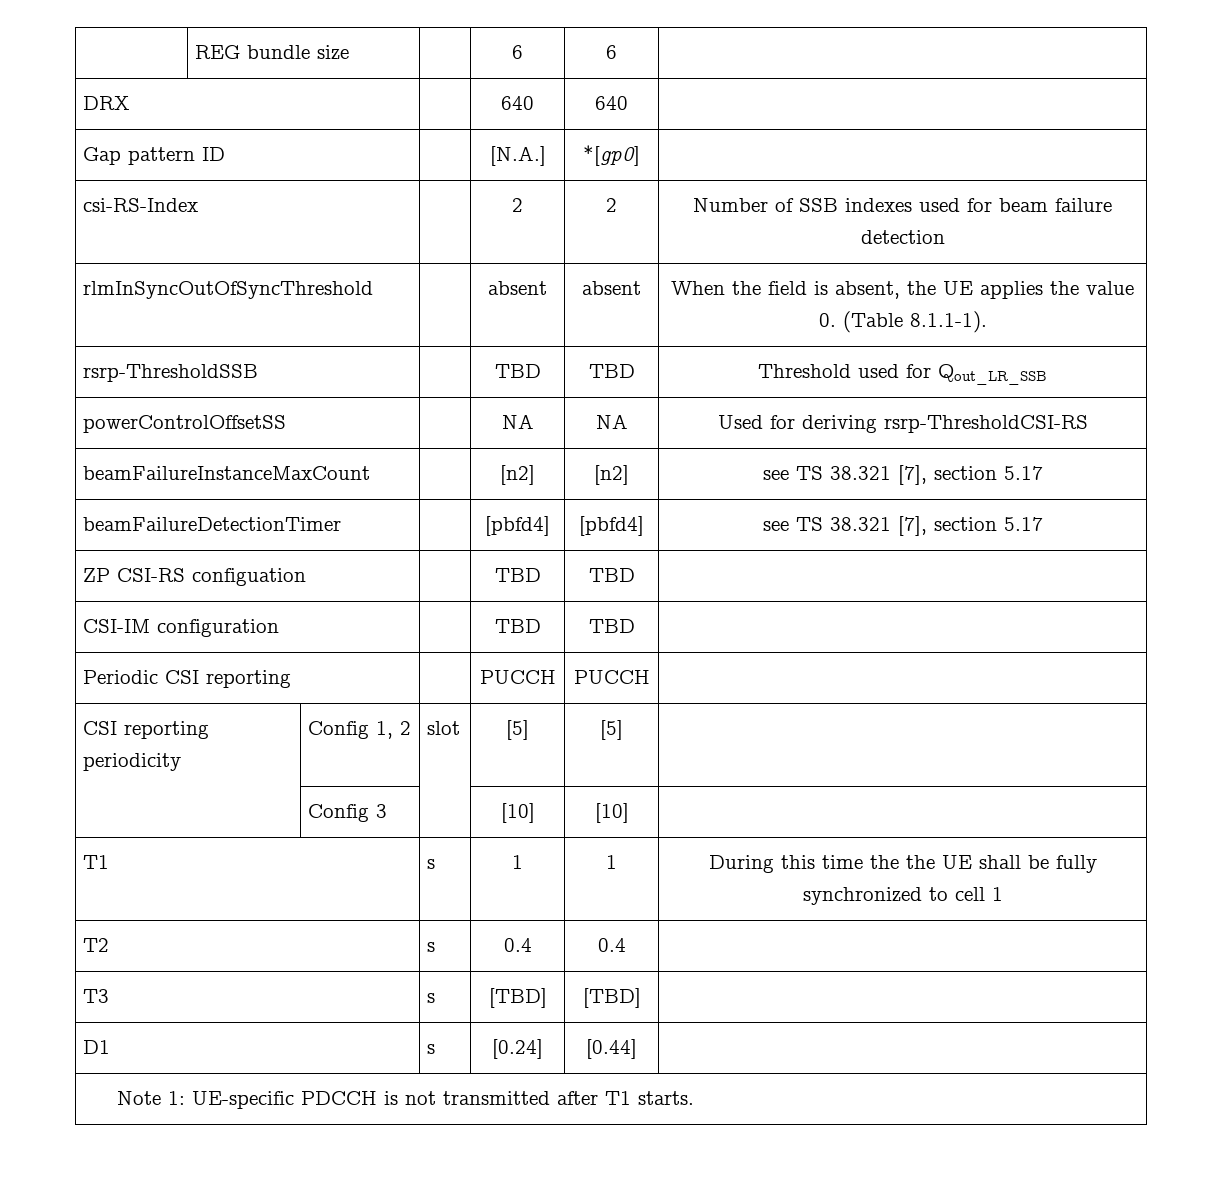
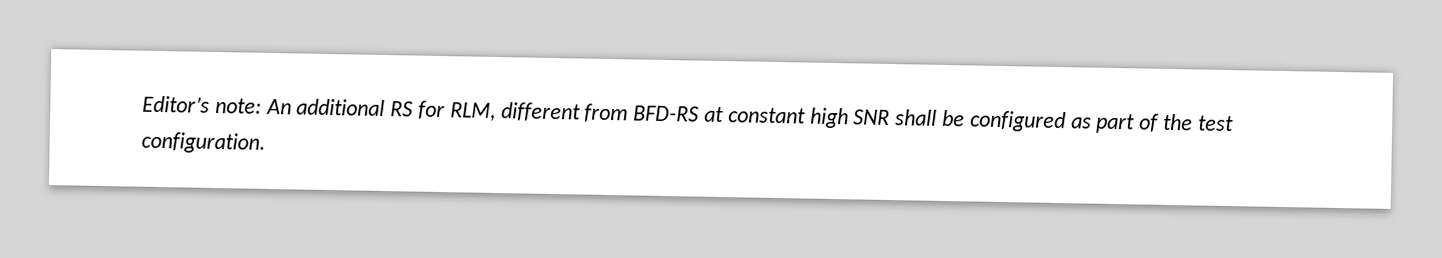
- | REG bundle size | | 6 | 6 |
- DRX | | 640 | 640 |
- Gap pattern ID | | [N.A.] | *[gp0] |
- csi-RS-Index | | 2 | 2 | Number of SSB indexes used for beam failure detection
- rlmInSyncOutOfSyncThreshold | | absent | absent | When the field is absent, the UE applies the value 0. (Table 8.1.1-1).
- rsrp-ThresholdSSB | | TBD | TBD | Threshold used for Qout_LR_SSB
- powerControlOffsetSS | | NA | NA | Used for deriving rsrp-ThresholdCSI-RS
- beamFailureInstanceMaxCount | | [n2] | [n2] | see TS 38.321 [7], section 5.17
- beamFailureDetectionTimer | | [pbfd4] | [pbfd4] | see TS 38.321 [7], section 5.17
- ZP CSI-RS configuation | | TBD | TBD |
- CSI-IM configuration | | TBD | TBD |
- Periodic CSI reporting | | PUCCH | PUCCH |
- CSI reporting periodicity | Config 1, 2 | slot | [5] | [5] |
- | Config 3 | | [10] | [10] |
- T1 | s | 1 | 1 | During this time the the UE shall be fully synchronized to cell 1
- T2 | s | 0.4 | 0.4 |
- T3 | s | [TBD] | [TBD] |
- D1 | s | [0.24] | [0.44] |
- Note 1: UE-specific PDCCH is not transmitted after T1 starts.
+ Editor’s note: An additional RS for RLM, different from BFD-RS at constant high SNR shall be configured as part of the test configuration.

